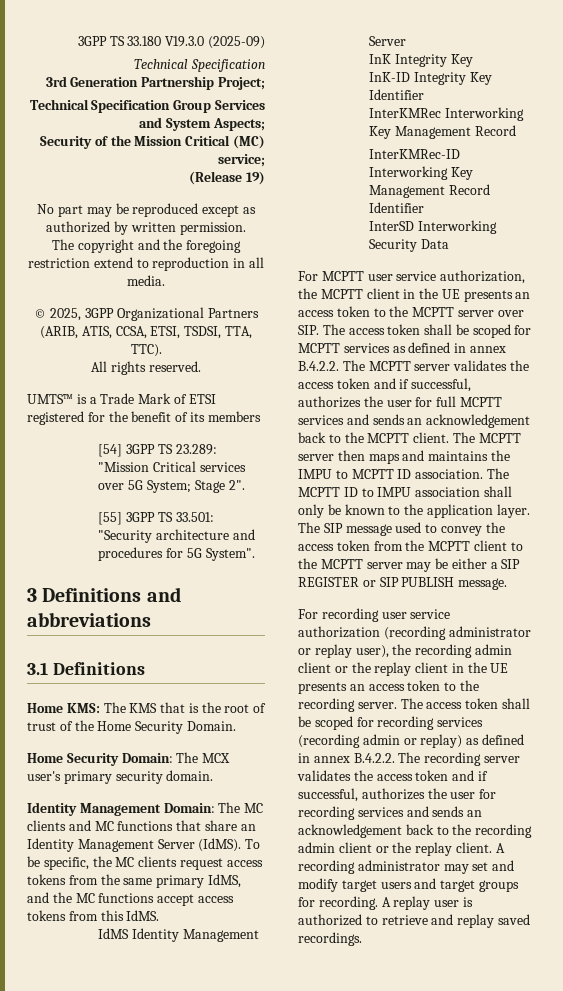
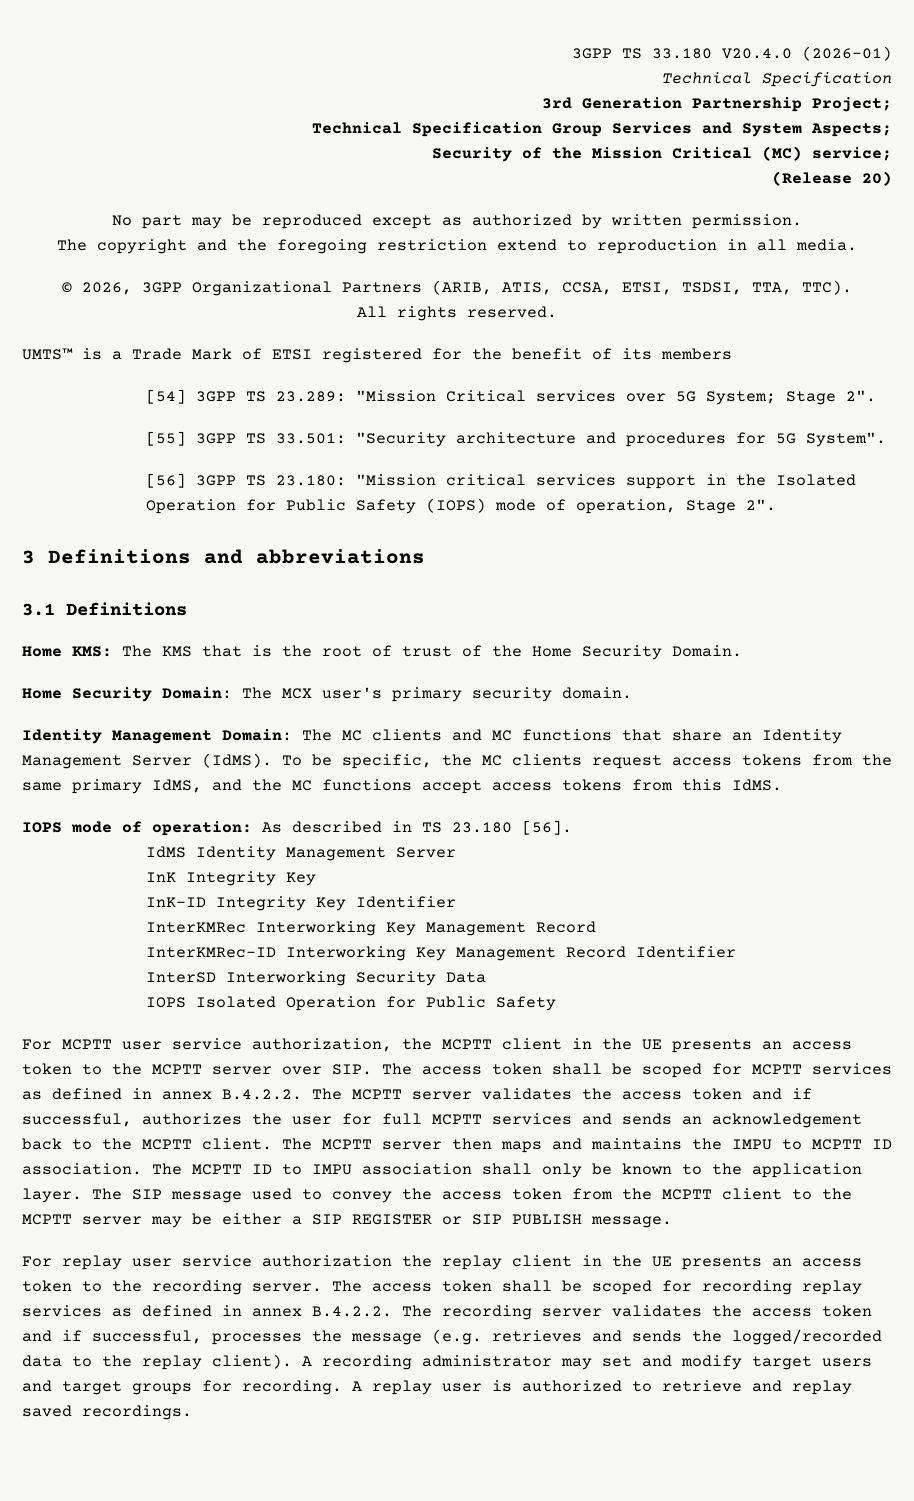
- 3GPP TS 33.180 V19.3.0 (2025-09)
+ 3GPP TS 33.180 V20.4.0 (2026-01)
- (Release 19)
+ (Release 20)
- © 2025, 3GPP Organizational Partners (ARIB, ATIS, CCSA, ETSI, TSDSI, TTA, TTC).
+ © 2026, 3GPP Organizational Partners (ARIB, ATIS, CCSA, ETSI, TSDSI, TTA, TTC).
+ [56] 3GPP TS 23.180: "Mission critical services support in the Isolated Operation for Public Safety (IOPS) mode of operation, Stage 2".
+ IOPS mode of operation: As described in TS 23.180 [56].
+ IOPS Isolated Operation for Public Safety
- For recording user service authorization (recording administrator or replay user), the recording admin client or the replay client in the UE presents an access token to the recording server.
+ For replay user service authorization the replay client in the UE presents an access token to the recording server.
- The access token shall be scoped for recording services (recording admin or replay) as defined in annex B.4.2.2. The recording server validates the access token and if successful, authorizes the user for recording services and sends an acknowledgement back to the recording admin client or the replay client.
+ The access token shall be scoped for recording replay services as defined in annex B.4.2.2. The recording server validates the access token and if successful, processes the message (e.g. retrieves and sends the logged/recorded data to the replay client).

